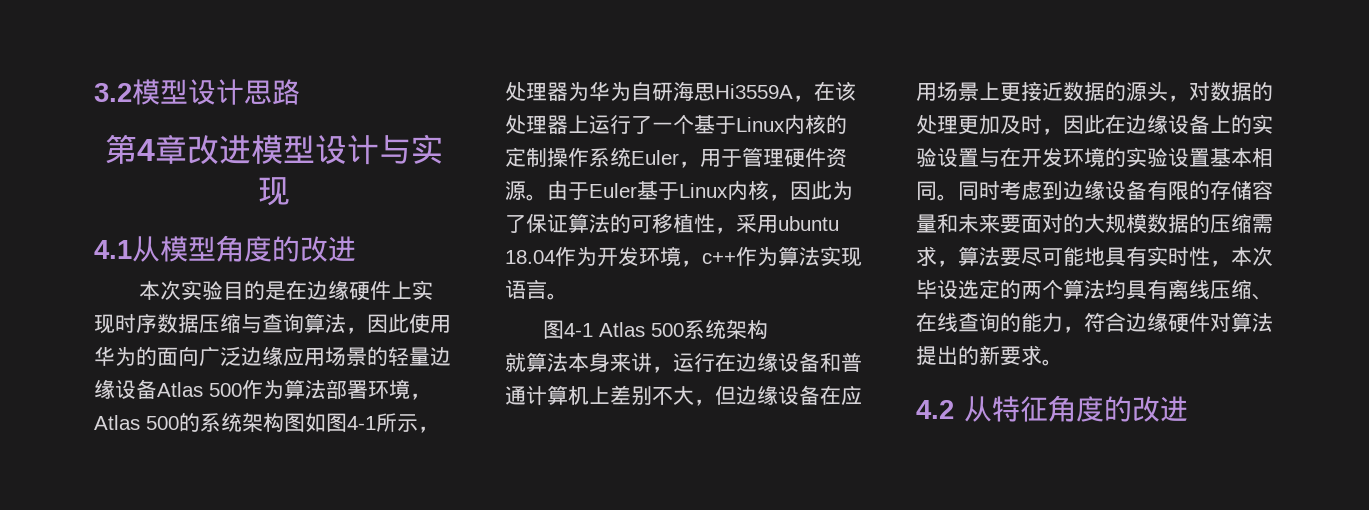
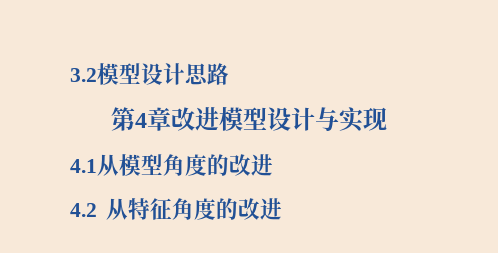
- 本次实验目的是在边缘硬件上实现时序数据压缩与查询算法，因此使用华为的面向广泛边缘应用场景的轻量边缘设备Atlas 500作为算法部署环境，Atlas 500的系统架构图如图4-1所示，处理器为华为自研海思Hi3559A，在该处理器上运行了一个基于Linux内核的定制操作系统Euler，用于管理硬件资源。由于Euler基于Linux内核，因此为了保证算法的可移植性，采用ubuntu 18.04作为开发环境，c++作为算法实现语言。
- 图4-1 Atlas 500系统架构
- 就算法本身来讲，运行在边缘设备和普通计算机上差别不大，但边缘设备在应用场景上更接近数据的源头，对数据的处理更加及时，因此在边缘设备上的实验设置与在开发环境的实验设置基本相同。同时考虑到边缘设备有限的存储容量和未来要面对的大规模数据的压缩需求，算法要尽可能地具有实时性，本次毕设选定的两个算法均具有离线压缩、在线查询的能力，符合边缘硬件对算法提出的新要求。

